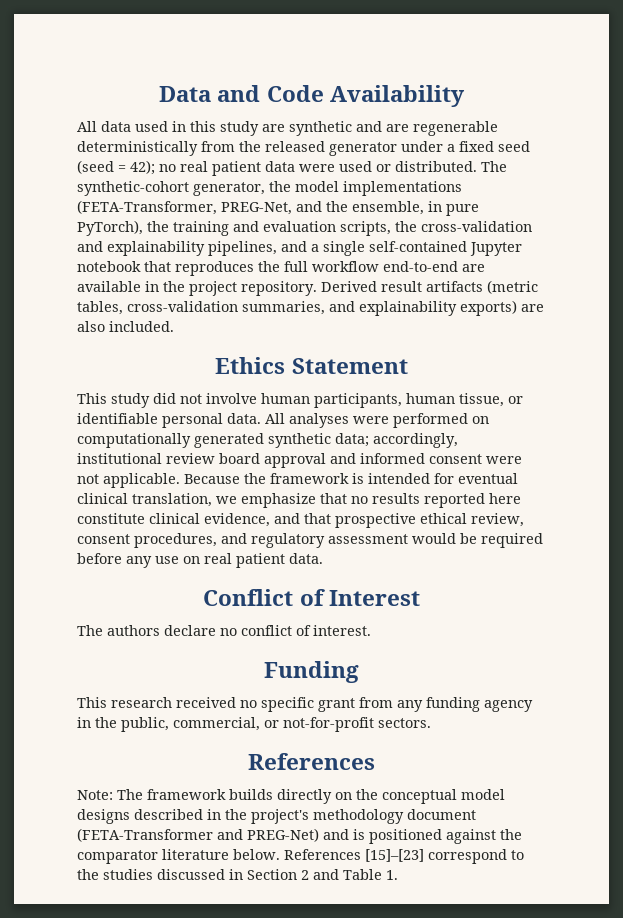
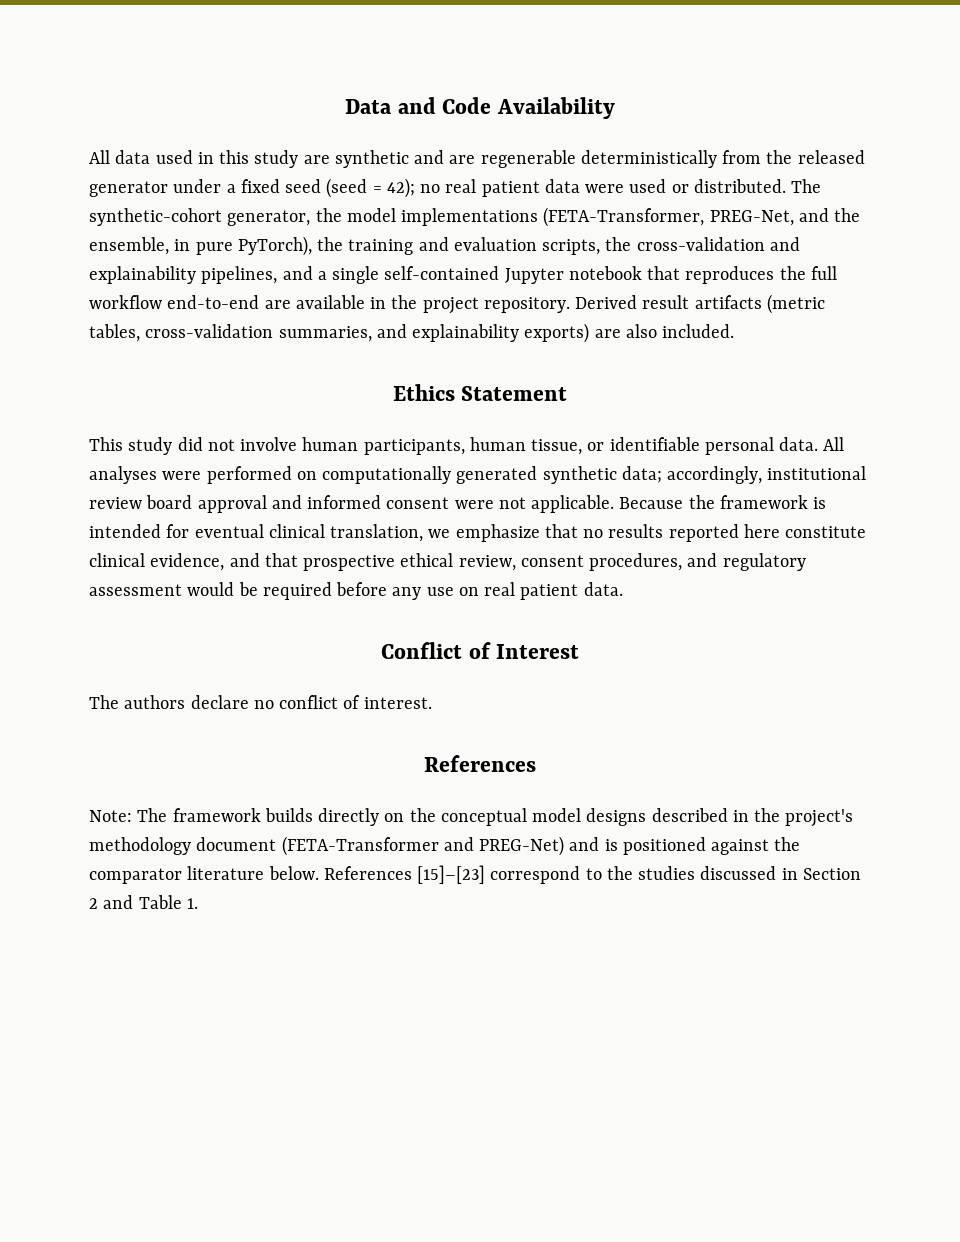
- Funding
- This research received no specific grant from any funding agency in the public, commercial, or not-for-profit sectors.

